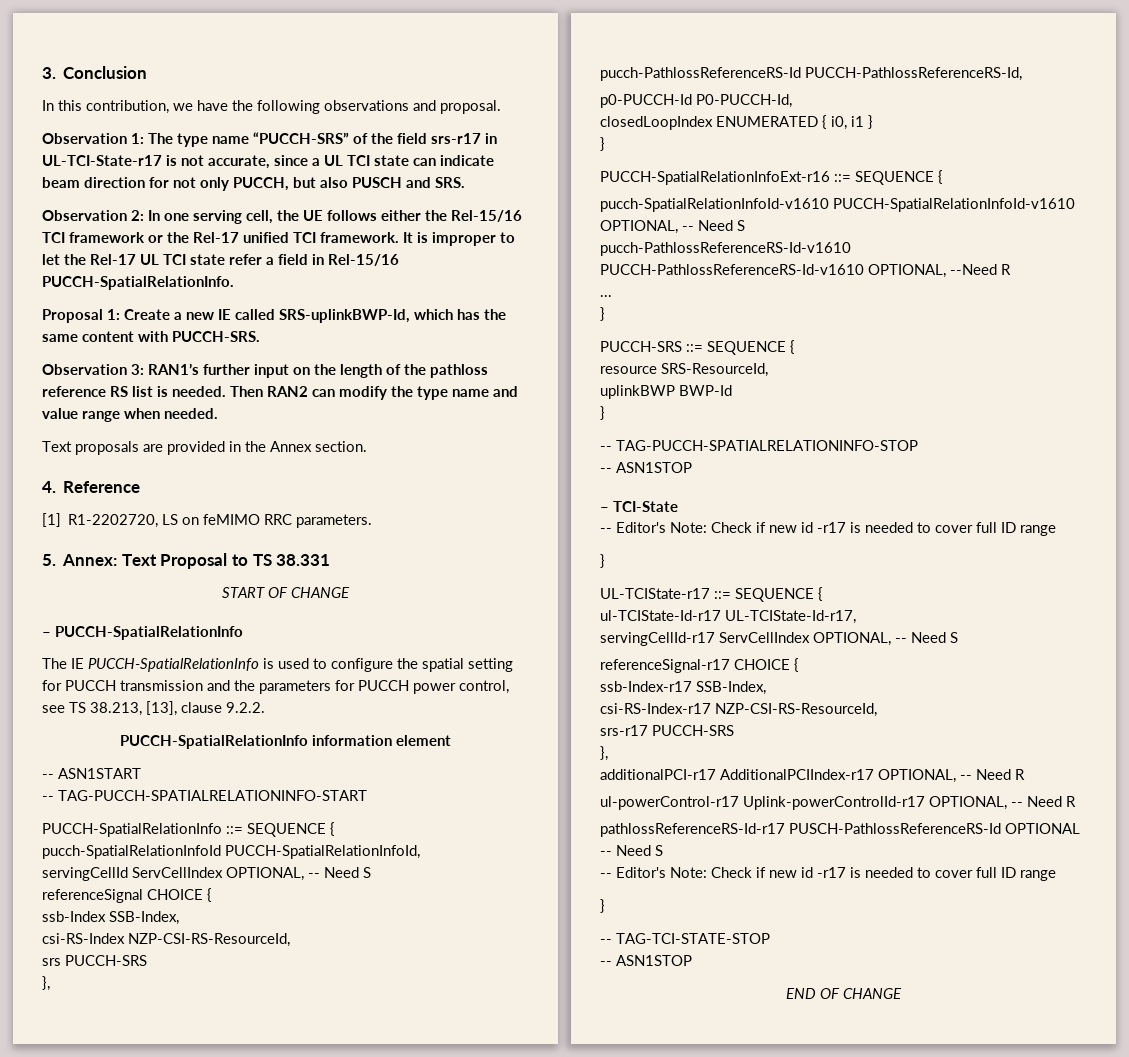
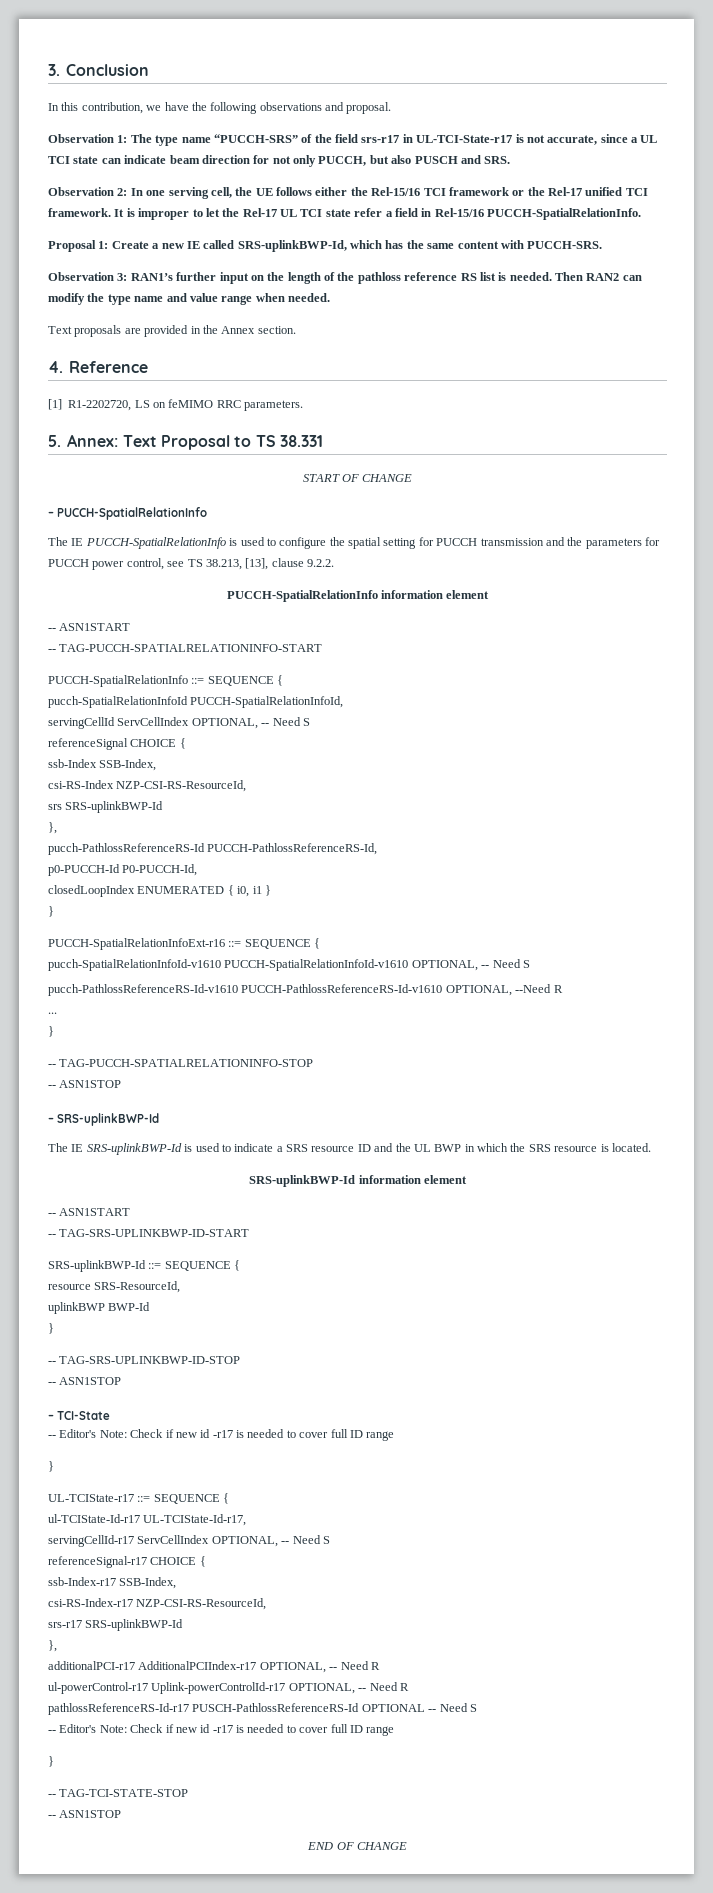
- srs PUCCH-SRS
+ srs SRS-uplinkBWP-Id
- PUCCH-SRS ::= SEQUENCE {
+ -- TAG-PUCCH-SPATIALRELATIONINFO-STOP
+ -- ASN1STOP
+ – SRS-uplinkBWP-Id
+ The IE SRS-uplinkBWP-Id is used to indicate a SRS resource ID and the UL BWP in which the SRS resource is located.
+ SRS-uplinkBWP-Id information element
+ -- ASN1START
+ -- TAG-SRS-UPLINKBWP-ID-START
+ SRS-uplinkBWP-Id ::= SEQUENCE {
- -- TAG-PUCCH-SPATIALRELATIONINFO-STOP
+ -- TAG-SRS-UPLINKBWP-ID-STOP
- srs-r17 PUCCH-SRS
+ srs-r17 SRS-uplinkBWP-Id

